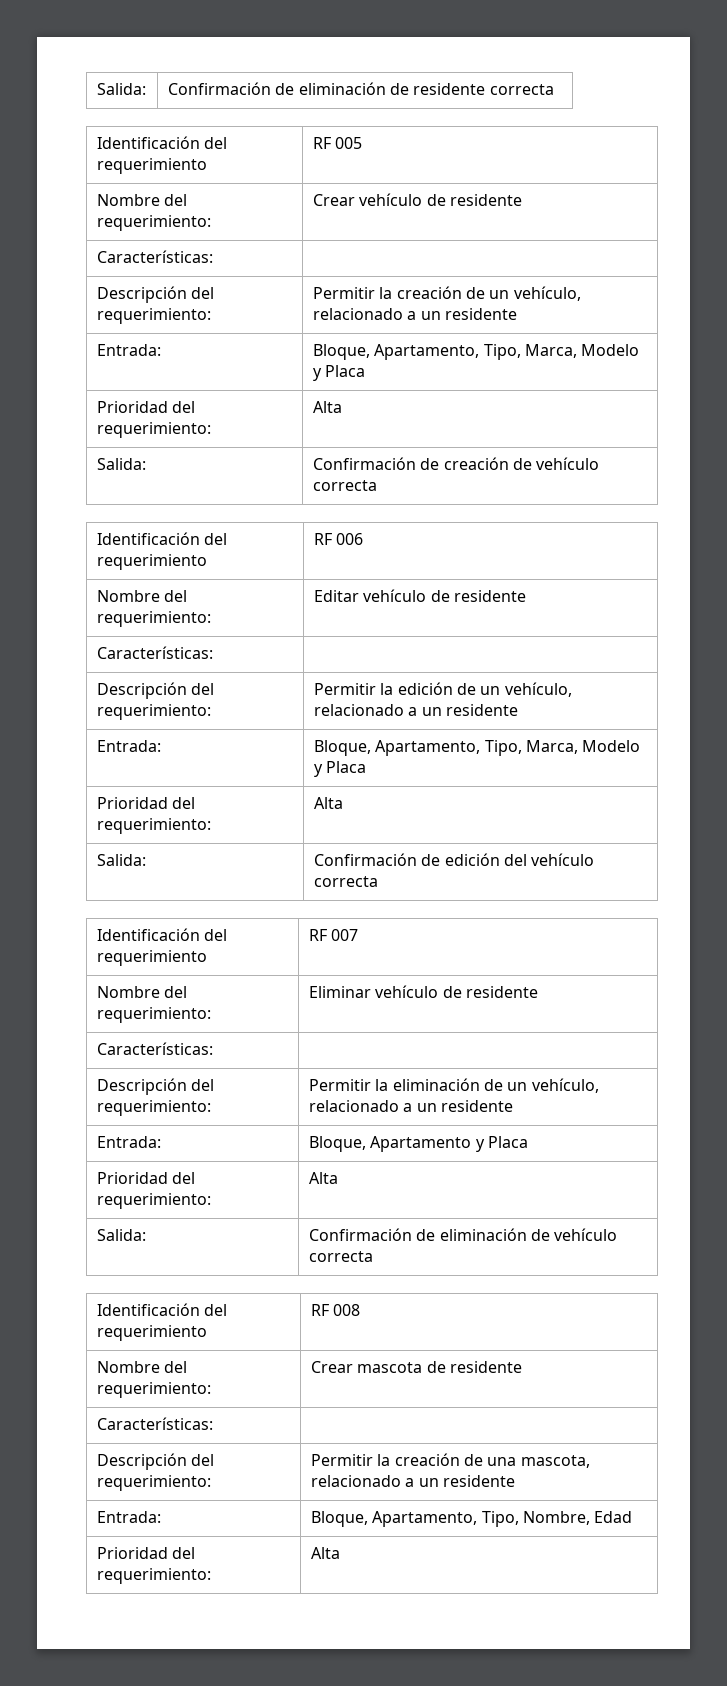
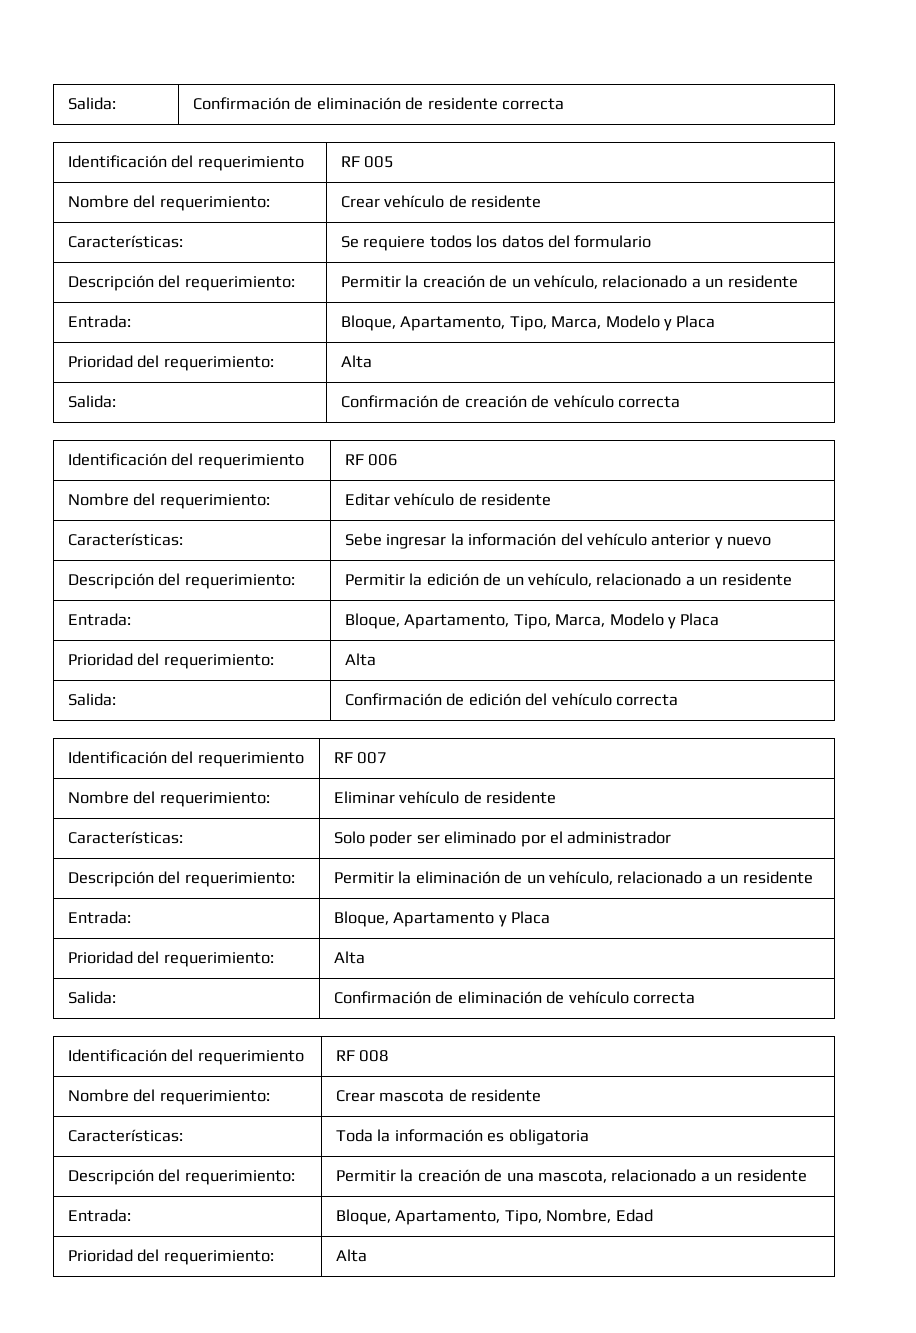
  Nombre del requerimiento: | Crear vehículo de residente
- Características: |
+ Características: | Se requiere todos los datos del formulario
  Nombre del requerimiento: | Editar vehículo de residente
- Características: |
+ Características: | Sebe ingresar la información del vehículo anterior y nuevo
  Nombre del requerimiento: | Eliminar vehículo de residente
- Características: |
+ Características: | Solo poder ser eliminado por el administrador
  Nombre del requerimiento: | Crear mascota de residente
- Características: |
+ Características: | Toda la información es obligatoria

